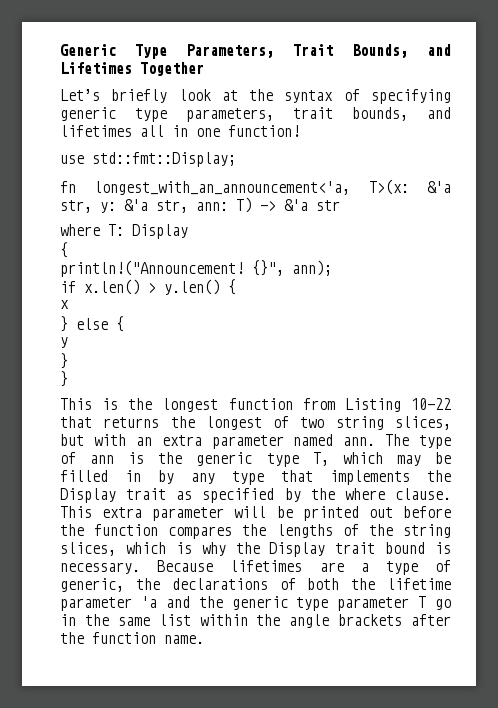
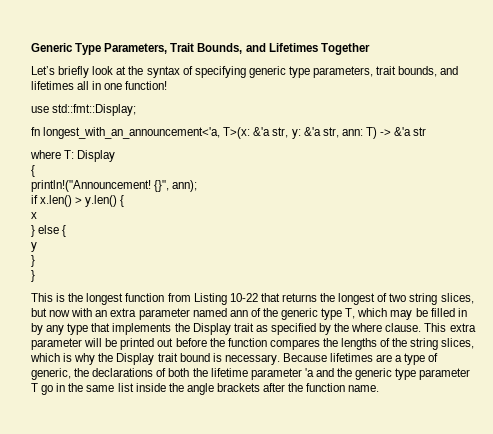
- This is the longest function from Listing 10-22 that returns the longest of two string slices, but with an extra parameter named ann. The type of ann is the generic type T, which may be filled in by any type that implements the Display trait as specified by the where clause.
+ This is the longest function from Listing 10-22 that returns the longest of two string slices, but now with an extra parameter named ann of the generic type T, which may be filled in by any type that implements the Display trait as specified by the where clause.
- Because lifetimes are a type of generic, the declarations of both the lifetime parameter 'a and the generic type parameter T go in the same list within the angle brackets after the function name.
+ Because lifetimes are a type of generic, the declarations of both the lifetime parameter 'a and the generic type parameter T go in the same list inside the angle brackets after the function name.

